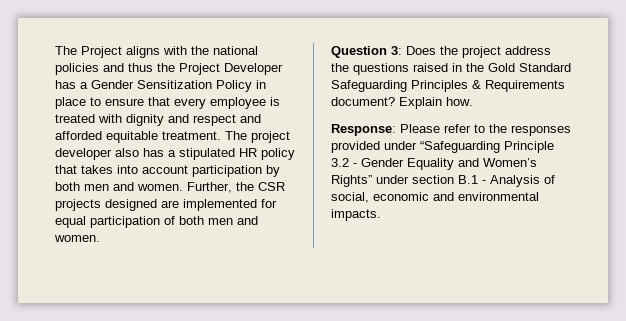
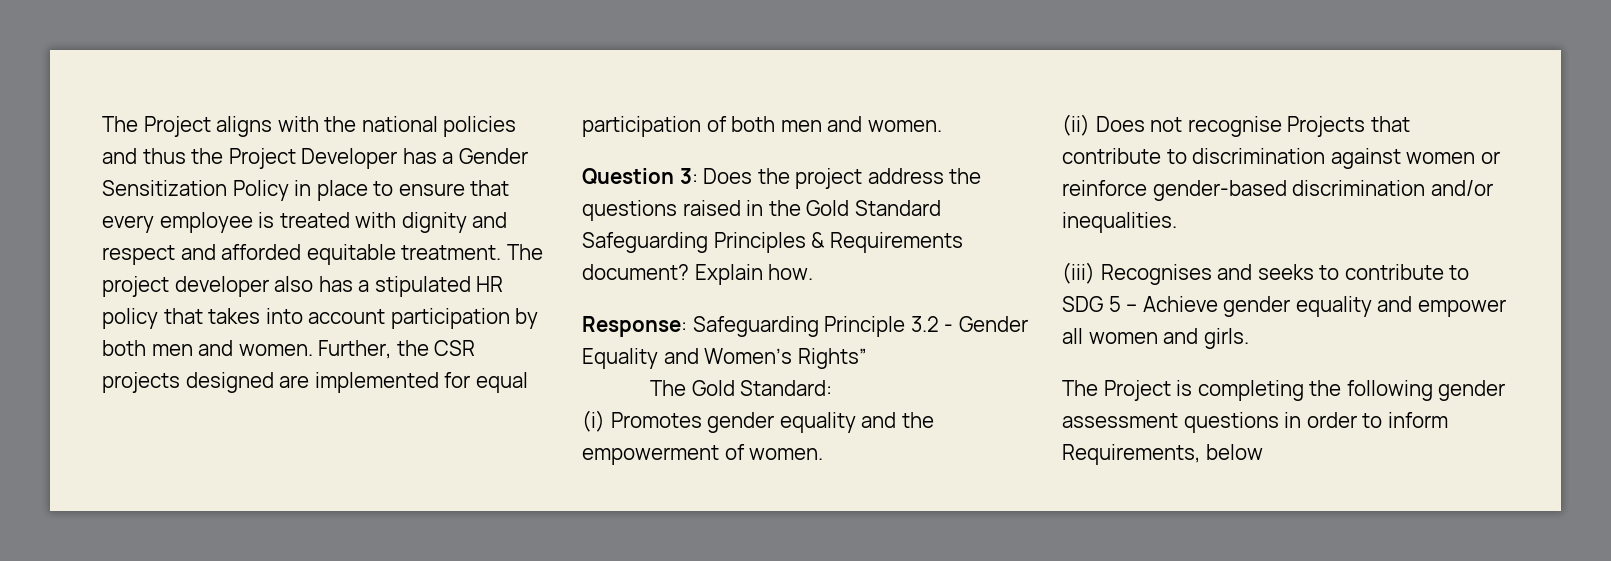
- Response: Please refer to the responses provided under “Safeguarding Principle 3.2 - Gender Equality and Women’s Rights” under section B.1 - Analysis of social, economic and environmental impacts.
+ Response: Safeguarding Principle 3.2 - Gender Equality and Women’s Rights”
+ The Gold Standard:
+ (i) Promotes gender equality and the empowerment of women.
+ (ii) Does not recognise Projects that contribute to discrimination against women or reinforce gender-based discrimination and/or inequalities.
+ (iii) Recognises and seeks to contribute to SDG 5 – Achieve gender equality and empower all women and girls.
+ The Project is completing the following gender assessment questions in order to inform Requirements, below

